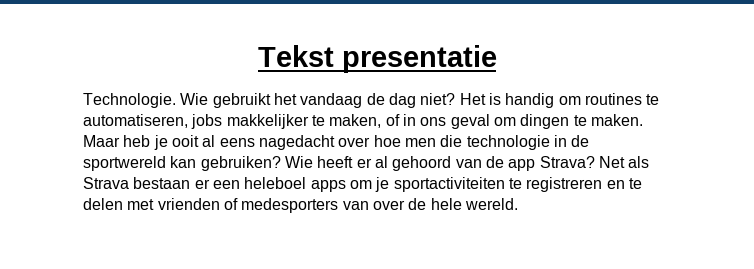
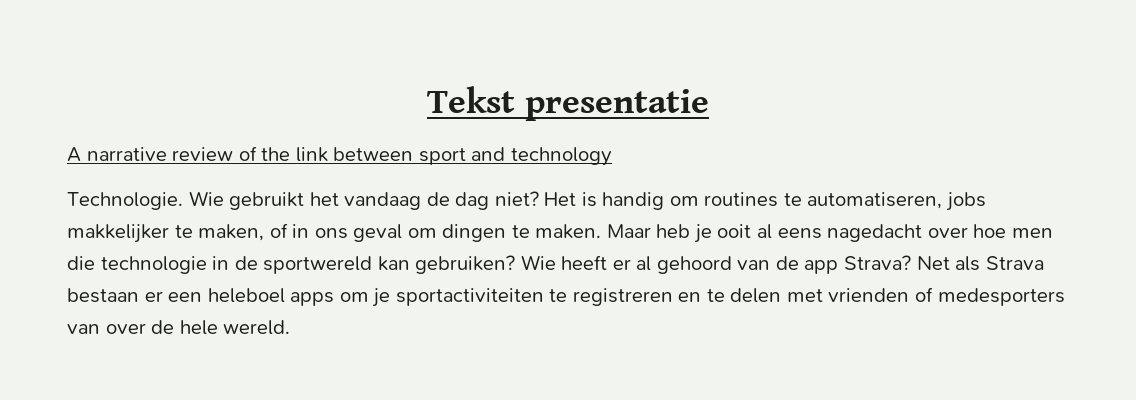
+ A narrative review of the link between sport and technology

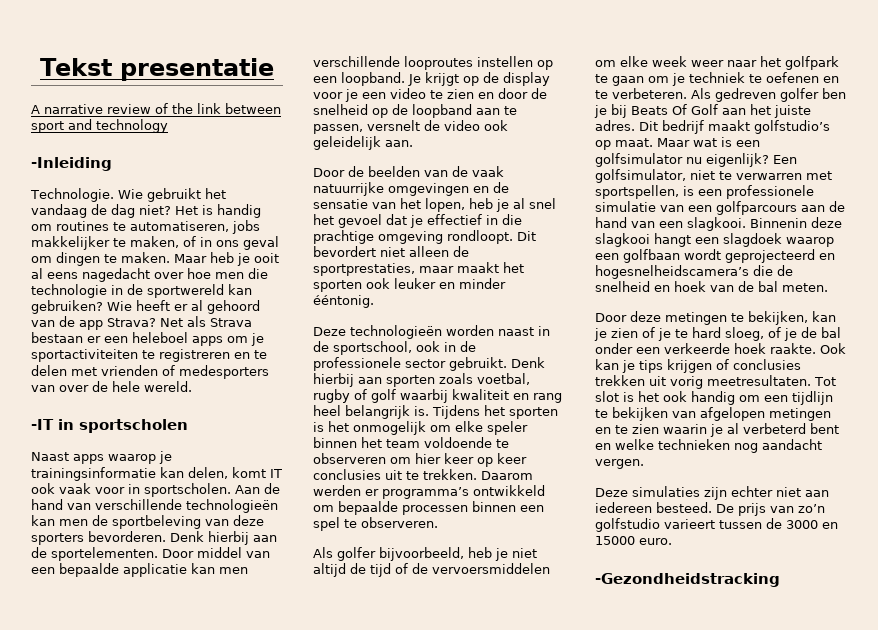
+ -Inleiding
+ -IT in sportscholen
+ Naast apps waarop je trainingsinformatie kan delen, komt IT ook vaak voor in sportscholen. Aan de hand van verschillende technologieën kan men de sportbeleving van deze sporters bevorderen. Denk hierbij aan de sportelementen. Door middel van een bepaalde applicatie kan men verschillende looproutes instellen op een loopband. Je krijgt op de display voor je een video te zien en door de snelheid op de loopband aan te passen, versnelt de video ook geleidelijk aan.
+ Door de beelden van de vaak natuurrijke omgevingen en de sensatie van het lopen, heb je al snel het gevoel dat je effectief in die prachtige omgeving rondloopt. Dit bevordert niet alleen de sportprestaties, maar maakt het sporten ook leuker en minder ééntonig.
+ Deze technologieën worden naast in de sportschool, ook in de professionele sector gebruikt. Denk hierbij aan sporten zoals voetbal, rugby of golf waarbij kwaliteit en rang heel belangrijk is. Tijdens het sporten is het onmogelijk om elke speler binnen het team voldoende te observeren om hier keer op keer conclusies uit te trekken. Daarom werden er programma’s ontwikkeld om bepaalde processen binnen een spel te observeren.
+ Als golfer bijvoorbeeld, heb je niet altijd de tijd of de vervoersmiddelen om elke week weer naar het golfpark te gaan om je techniek te oefenen en te verbeteren. Als gedreven golfer ben je bij Beats Of Golf aan het juiste adres. Dit bedrijf maakt golfstudio’s op maat. Maar wat is een golfsimulator nu eigenlijk? Een golfsimulator, niet te verwarren met sportspellen, is een professionele simulatie van een golfparcours aan de hand van een slagkooi. Binnenin deze slagkooi hangt een slagdoek waarop een golfbaan wordt geprojecteerd en hogesnelheidscamera’s die de snelheid en hoek van de bal meten.
+ Door deze metingen te bekijken, kan je zien of je te hard sloeg, of je de bal onder een verkeerde hoek raakte. Ook kan je tips krijgen of conclusies trekken uit vorig meetresultaten. Tot slot is het ook handig om een tijdlijn te bekijken van afgelopen metingen en te zien waarin je al verbeterd bent en welke technieken nog aandacht vergen.
+ Deze simulaties zijn echter niet aan iedereen besteed. De prijs van zo’n golfstudio varieert tussen de 3000 en 15000 euro.
+ -Gezondheidstracking

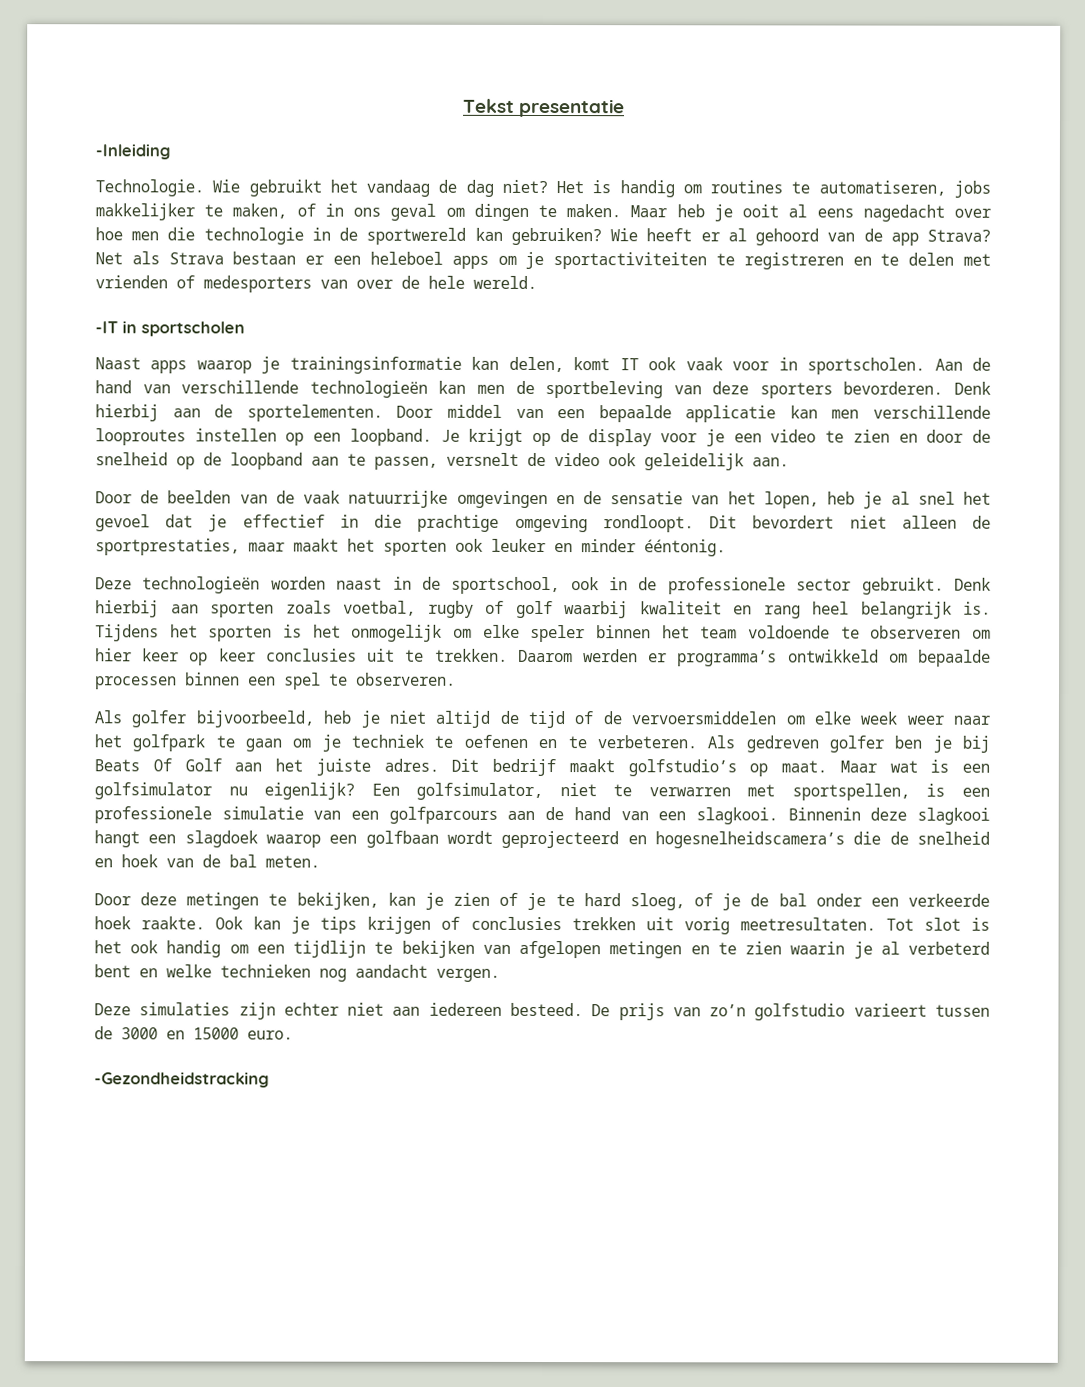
- A narrative review of the link between sport and technology

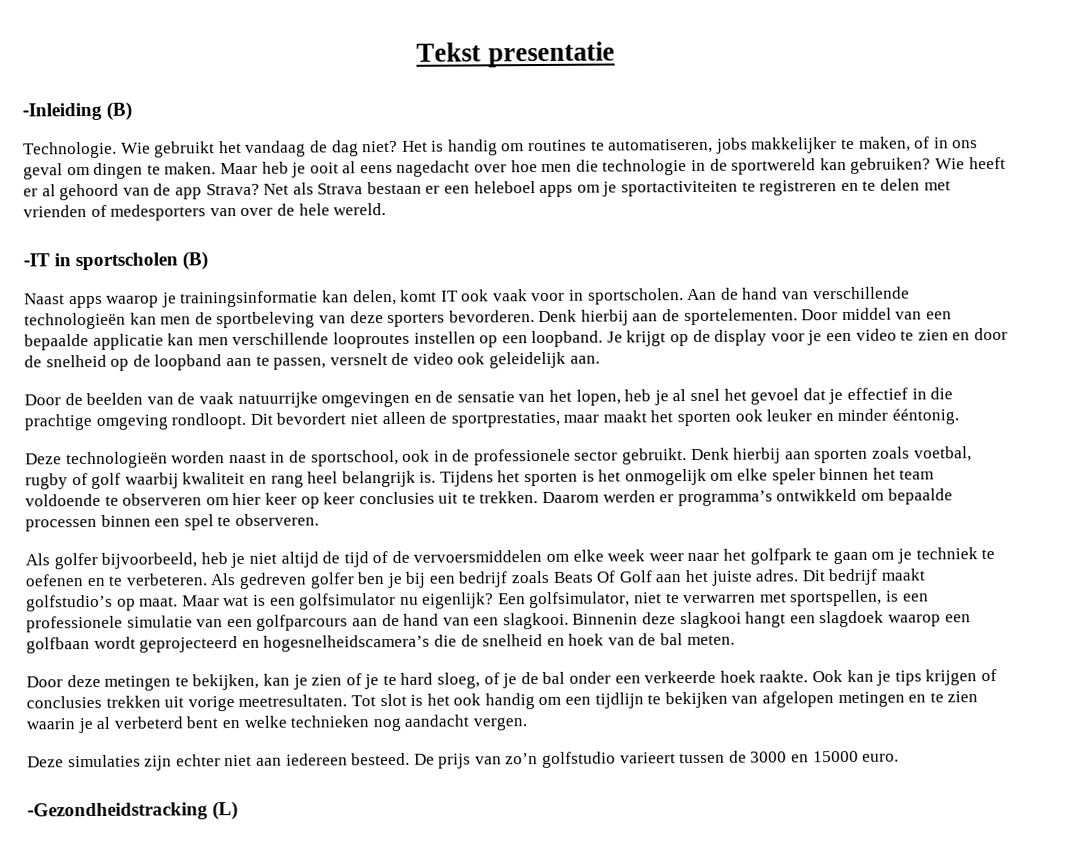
- -Inleiding
+ -Inleiding (B)
- -IT in sportscholen
+ -IT in sportscholen (B)
- Als gedreven golfer ben je bij Beats Of Golf aan het juiste adres.
+ Als gedreven golfer ben je bij een bedrijf zoals Beats Of Golf aan het juiste adres.
- Ook kan je tips krijgen of conclusies trekken uit vorig meetresultaten.
+ Ook kan je tips krijgen of conclusies trekken uit vorige meetresultaten.
- -Gezondheidstracking
+ -Gezondheidstracking (L)

